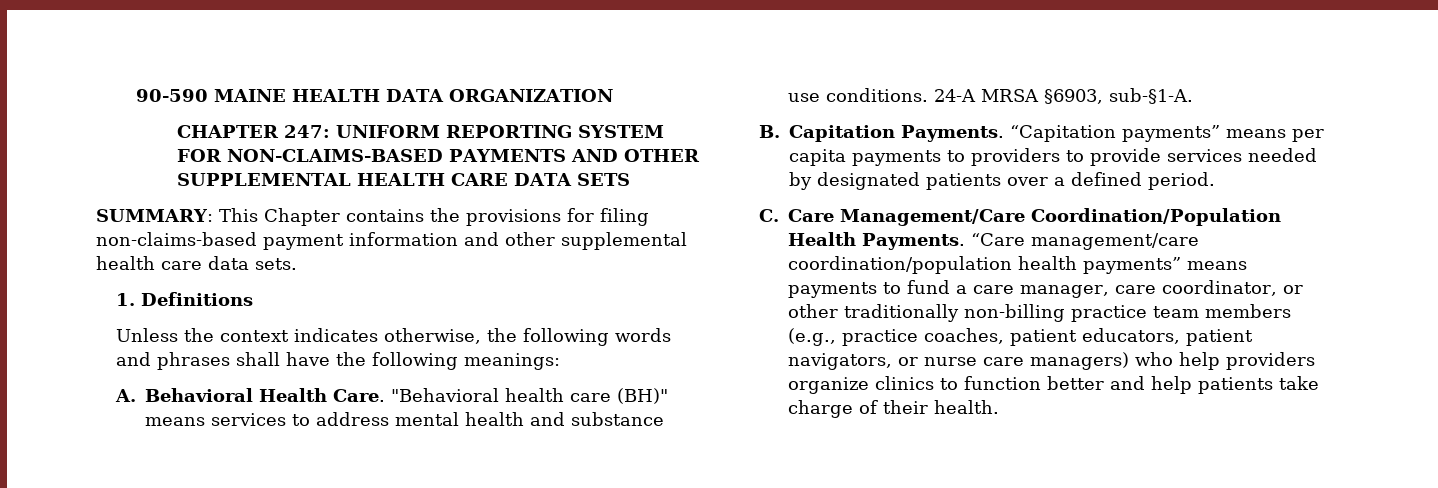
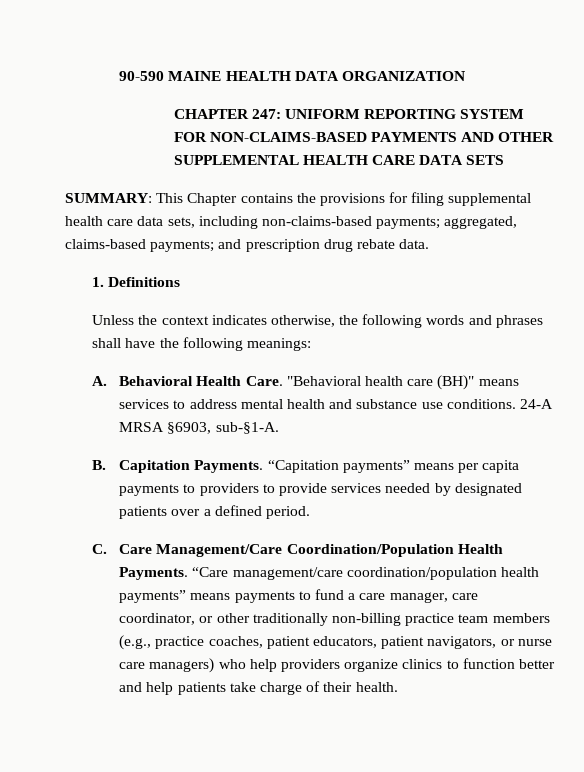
- SUMMARY: This Chapter contains the provisions for filing non-claims-based payment information and other supplemental health care data sets.
+ SUMMARY: This Chapter contains the provisions for filing supplemental health care data sets, including non-claims-based payments; aggregated, claims-based payments; and prescription drug rebate data.

